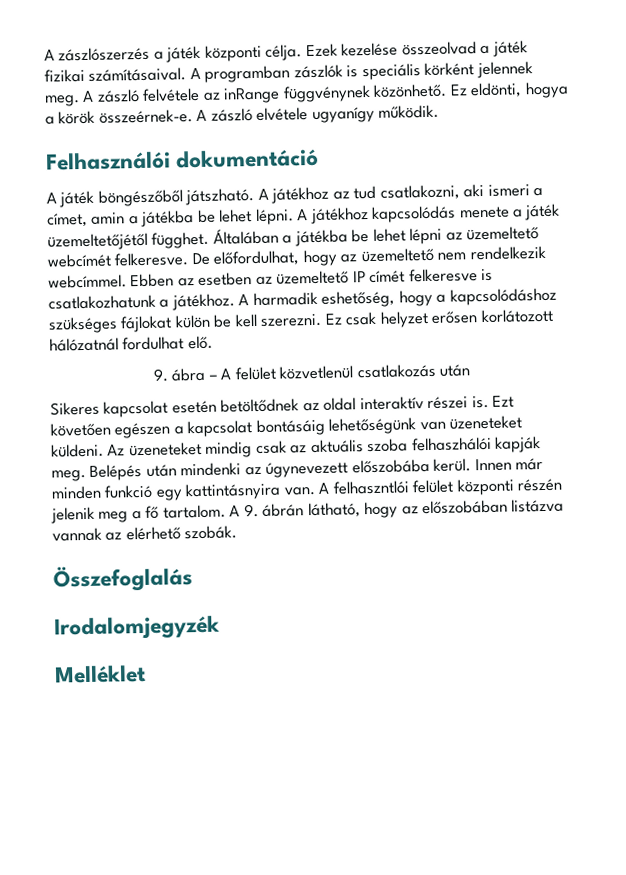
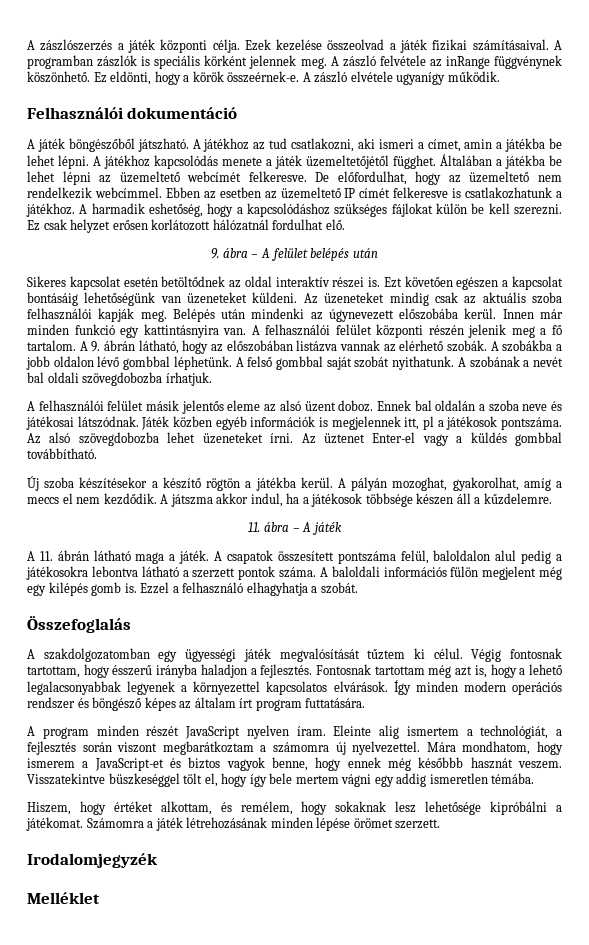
- A zászló felvétele az inRange függvénynek közönhető.
+ A zászló felvétele az inRange függvénynek köszönhető.
- Ez eldönti, hogya a körök összeérnek-e.
+ Ez eldönti, hogy a körök összeérnek-e.
- 9. ábra – A felület közvetlenül csatlakozás után
+ 9. ábra – A felület belépés után
- Az üzeneteket mindig csak az aktuális szoba felhaszhálói kapják meg.
+ Az üzeneteket mindig csak az aktuális szoba felhasználói kapják meg.
- A felhaszntlói felület központi részén jelenik meg a fő tartalom.
+ A felhasználói felület központi részén jelenik meg a fő tartalom.
- A 9. ábrán látható, hogy az előszobában listázva vannak az elérhető szobák.
+ A 9. ábrán látható, hogy az előszobában listázva vannak az elérhető szobák. A szobákba a jobb oldalon lévő gombbal léphetünk. A felső gombbal saját szobát nyithatunk. A szobának a nevét bal oldali szövegdobozba írhatjuk.
+ A felhasználói felület másik jelentős eleme az alsó üzent doboz. Ennek bal oldalán a szoba neve és játékosai látszódnak. Játék közben egyéb információk is megjelennek itt, pl a játékosok pontszáma. Az alsó szövegdobozba lehet üzeneteket írni. Az üztenet Enter-el vagy a küldés gombbal továbbítható.
+ Új szoba készítésekor a készítő rögtön a játékba kerül. A pályán mozoghat, gyakorolhat, amíg a meccs el nem kezdődik. A játszma akkor indul, ha a játékosok többsége készen áll a kűzdelemre.
+ 11. ábra – A játék
+ A 11. ábrán látható maga a játék. A csapatok összesített pontszáma felül, baloldalon alul pedig a játékosokra lebontva látható a szerzett pontok száma. A baloldali információs fülön megjelent még egy kilépés gomb is. Ezzel a felhasználó elhagyhatja a szobát.
  Összefoglalás
+ A szakdolgozatomban egy ügyességi játék megvalósítását tűztem ki célul. Végig fontosnak tartottam, hogy ésszerű irányba haladjon a fejlesztés. Fontosnak tartottam még azt is, hogy a lehető legalacsonyabbak legyenek a környezettel kapcsolatos elvárások. Így minden modern operációs rendszer és böngésző képes az általam írt program futtatására.
+ A program minden részét JavaScript nyelven íram. Eleinte alig ismertem a technológiát, a fejlesztés során viszont megbarátkoztam a számomra új nyelvezettel. Mára mondhatom, hogy ismerem a JavaScript-et és biztos vagyok benne, hogy ennek még későbbb hasznát veszem. Visszatekintve büszkeséggel tölt el, hogy így bele mertem vágni egy addig ismeretlen témába.
+ Hiszem, hogy értéket alkottam, és remélem, hogy sokaknak lesz lehetősége kipróbálni a játékomat. Számomra a játék létrehozásának minden lépése örömet szerzett.

